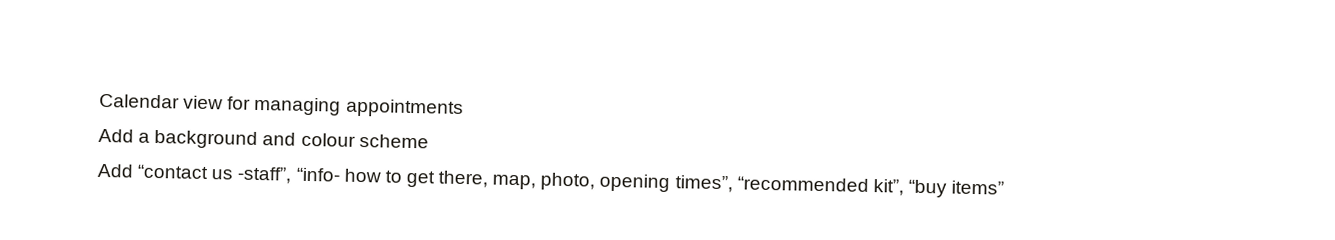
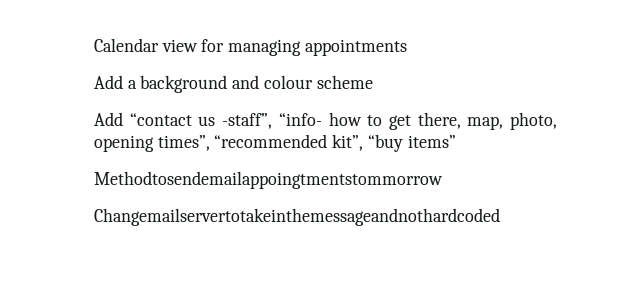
+ Methodtosendemailappoingtmentstommorrow
+ Changemailservertotakeinthemessageandnothardcoded

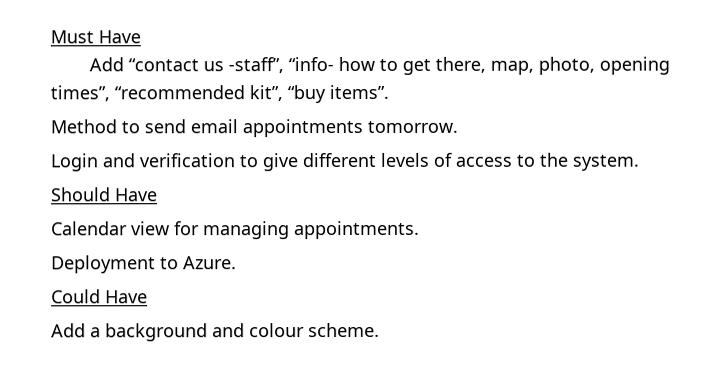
- Calendar view for managing appointments
- Add a background and colour scheme
+ Must Have
- Add “contact us -staff”, “info- how to get there, map, photo, opening times”, “recommended kit”, “buy items”
- Methodtosendemailappoingtmentstommorrow
- Changemailservertotakeinthemessageandnothardcoded
+ Add “contact us -staff”, “info- how to get there, map, photo, opening times”, “recommended kit”, “buy items”.
+ Method to send email appointments tomorrow.
+ Login and verification to give different levels of access to the system.
+ Should Have
+ Calendar view for managing appointments.
+ Deployment to Azure.
+ Could Have
+ Add a background and colour scheme.

